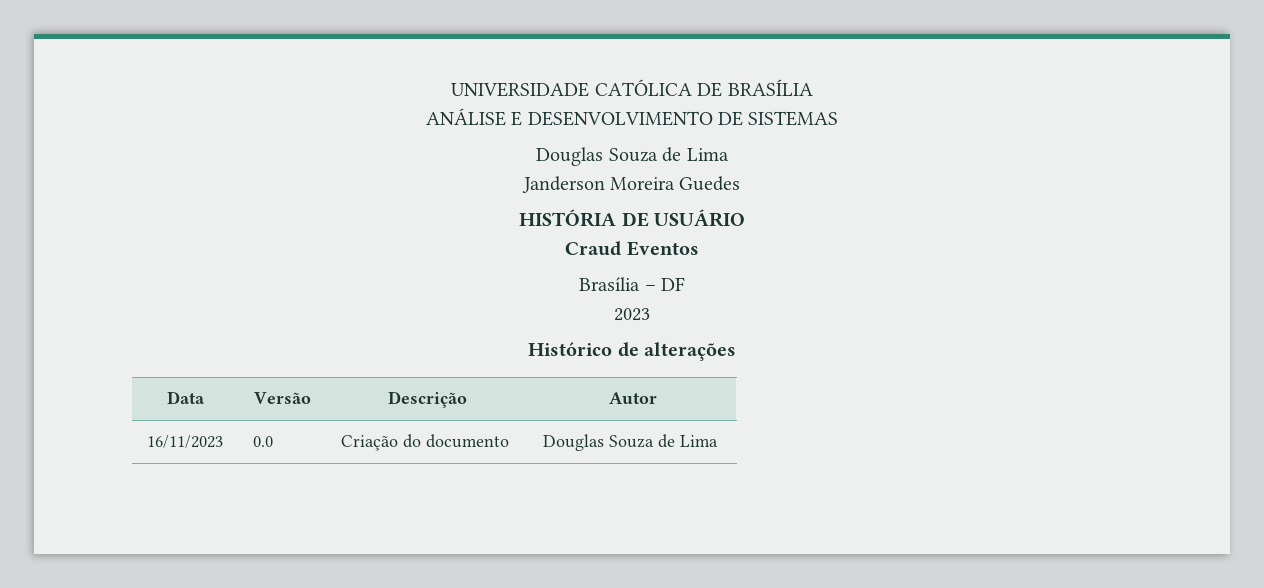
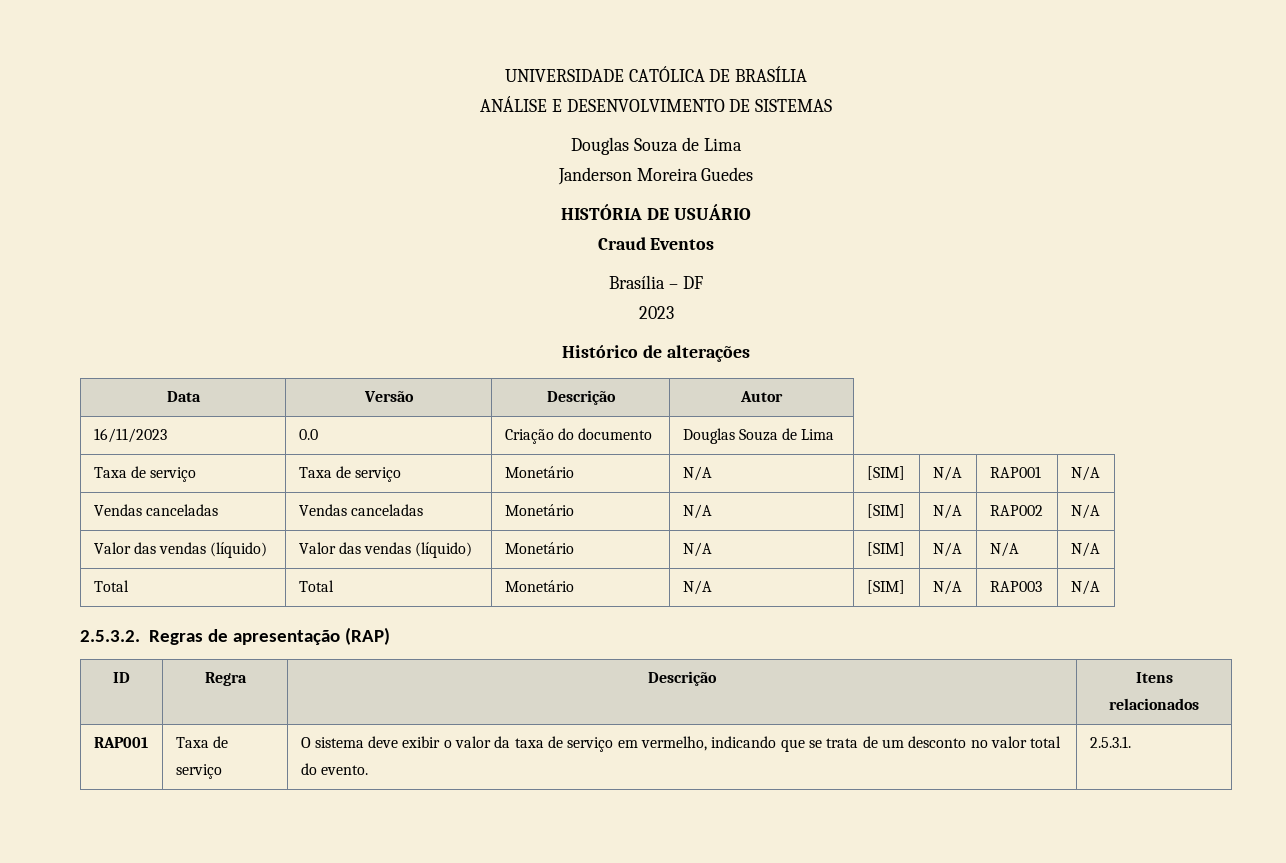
+ Taxa de serviço | Taxa de serviço | Monetário | N/A | [SIM] | N/A | RAP001 | N/A
+ Vendas canceladas | Vendas canceladas | Monetário | N/A | [SIM] | N/A | RAP002 | N/A
+ Valor das vendas (líquido) | Valor das vendas (líquido) | Monetário | N/A | [SIM] | N/A | N/A | N/A
+ Total | Total | Monetário | N/A | [SIM] | N/A | RAP003 | N/A
+ 2.5.3.2. Regras de apresentação (RAP)
+ ID | Regra | Descrição | Itens relacionados
+ RAP001 | Taxa de serviço | O sistema deve exibir o valor da taxa de serviço em vermelho, indicando que se trata de um desconto no valor total do evento. | 2.5.3.1.

